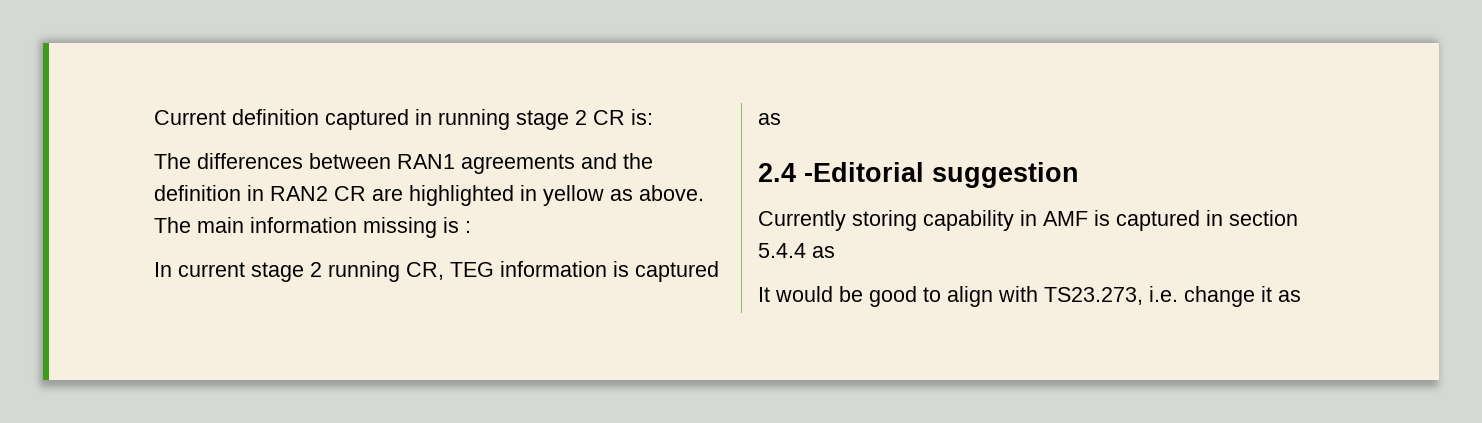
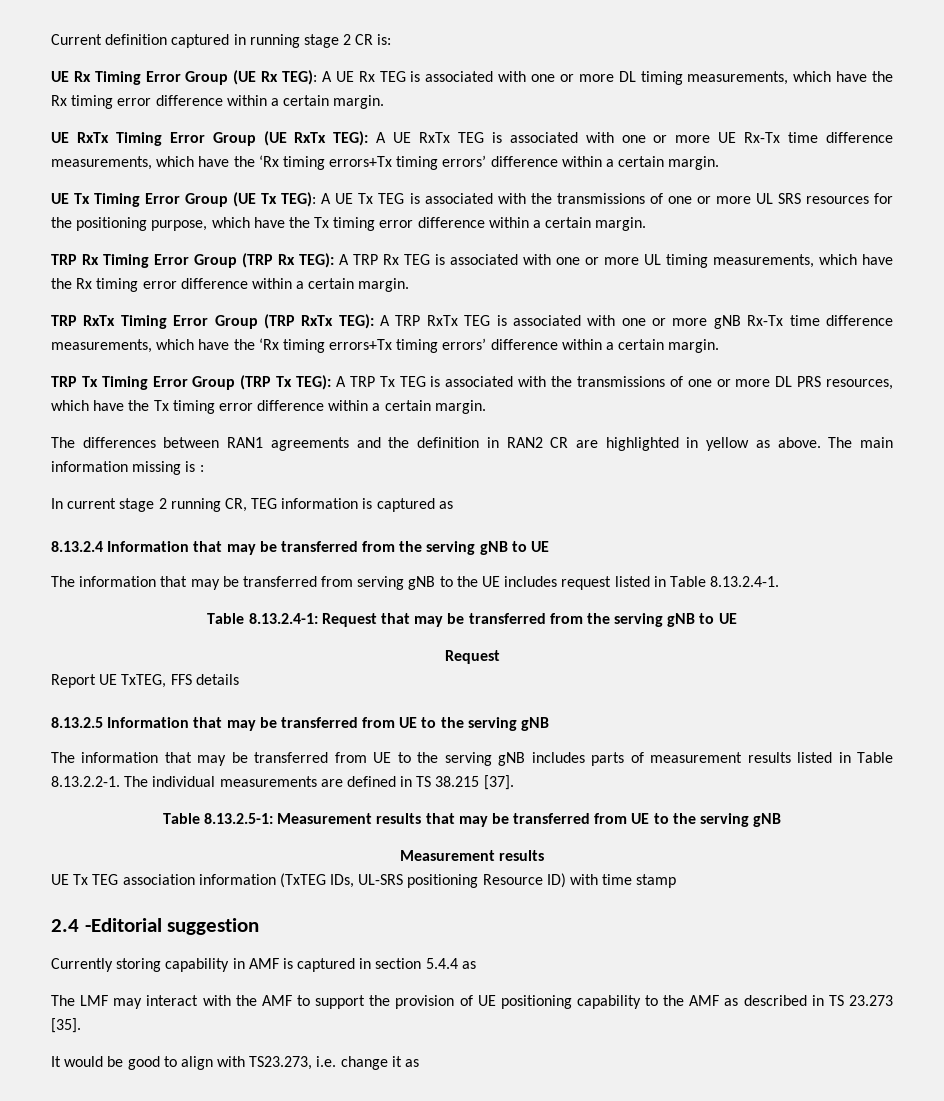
+ UE Rx Timing Error Group (UE Rx TEG): A UE Rx TEG is associated with one or more DL timing measurements, which have the Rx timing error difference within a certain margin.
+ UE RxTx Timing Error Group (UE RxTx TEG): A UE RxTx TEG is associated with one or more UE Rx-Tx time difference measurements, which have the ‘Rx timing errors+Tx timing errors’ difference within a certain margin.
+ UE Tx Timing Error Group (UE Tx TEG): A UE Tx TEG is associated with the transmissions of one or more UL SRS resources for the positioning purpose, which have the Tx timing error difference within a certain margin.
+ TRP Rx Timing Error Group (TRP Rx TEG): A TRP Rx TEG is associated with one or more UL timing measurements, which have the Rx timing error difference within a certain margin.
+ TRP RxTx Timing Error Group (TRP RxTx TEG): A TRP RxTx TEG is associated with one or more gNB Rx-Tx time difference measurements, which have the ‘Rx timing errors+Tx timing errors’ difference within a certain margin.
+ TRP Tx Timing Error Group (TRP Tx TEG): A TRP Tx TEG is associated with the transmissions of one or more DL PRS resources, which have the Tx timing error difference within a certain margin.
+ 8.13.2.4 Information that may be transferred from the serving gNB to UE
+ The information that may be transferred from serving gNB to the UE includes request listed in Table 8.13.2.4-1.
+ Table 8.13.2.4-1: Request that may be transferred from the serving gNB to UE
+ Request
+ Report UE TxTEG, FFS details
+ 8.13.2.5 Information that may be transferred from UE to the serving gNB
+ The information that may be transferred from UE to the serving gNB includes parts of measurement results listed in Table 8.13.2.2-1. The individual measurements are defined in TS 38.215 [37].
+ Table 8.13.2.5-1: Measurement results that may be transferred from UE to the serving gNB
+ Measurement results
+ UE Tx TEG association information (TxTEG IDs, UL-SRS positioning Resource ID) with time stamp
+ The LMF may interact with the AMF to support the provision of UE positioning capability to the AMF as described in TS 23.273 [35].

